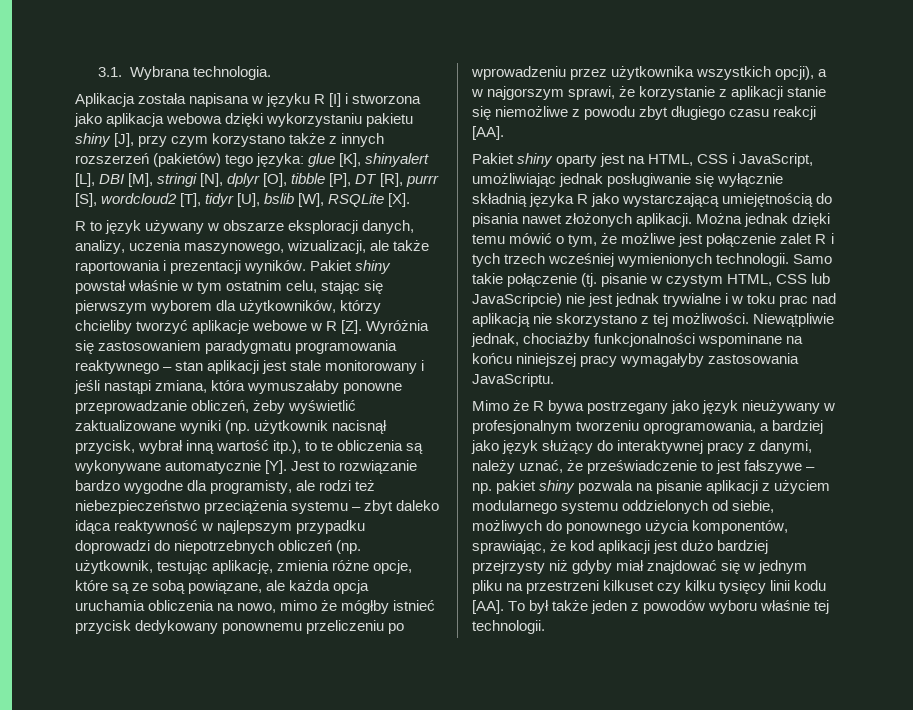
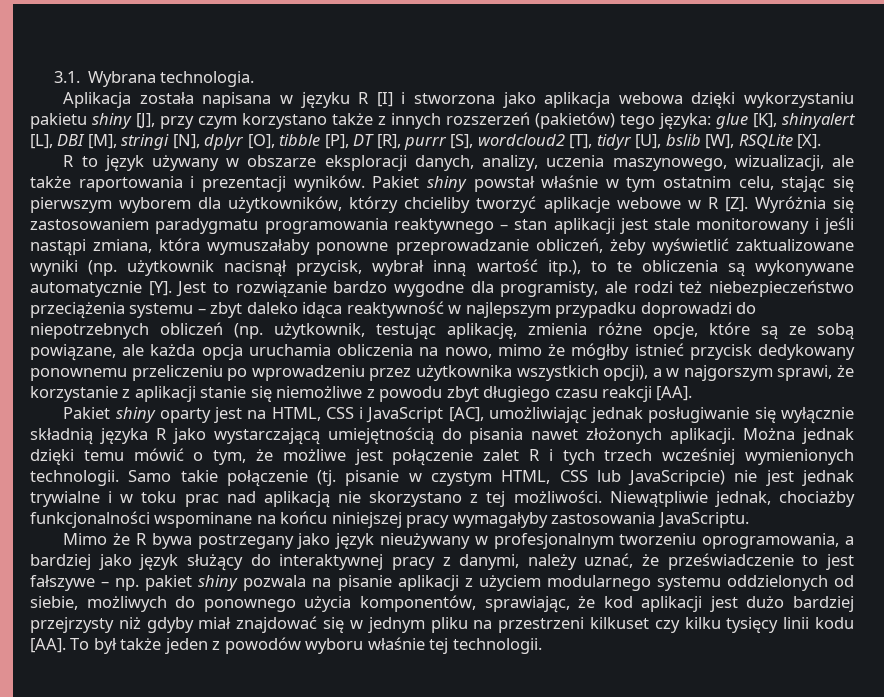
- Pakiet shiny oparty jest na HTML, CSS i JavaScript, umożliwiając jednak posługiwanie się wyłącznie składnią języka R jako wystarczającą umiejętnością do pisania nawet złożonych aplikacji.
+ Pakiet shiny oparty jest na HTML, CSS i JavaScript [AC], umożliwiając jednak posługiwanie się wyłącznie składnią języka R jako wystarczającą umiejętnością do pisania nawet złożonych aplikacji.

